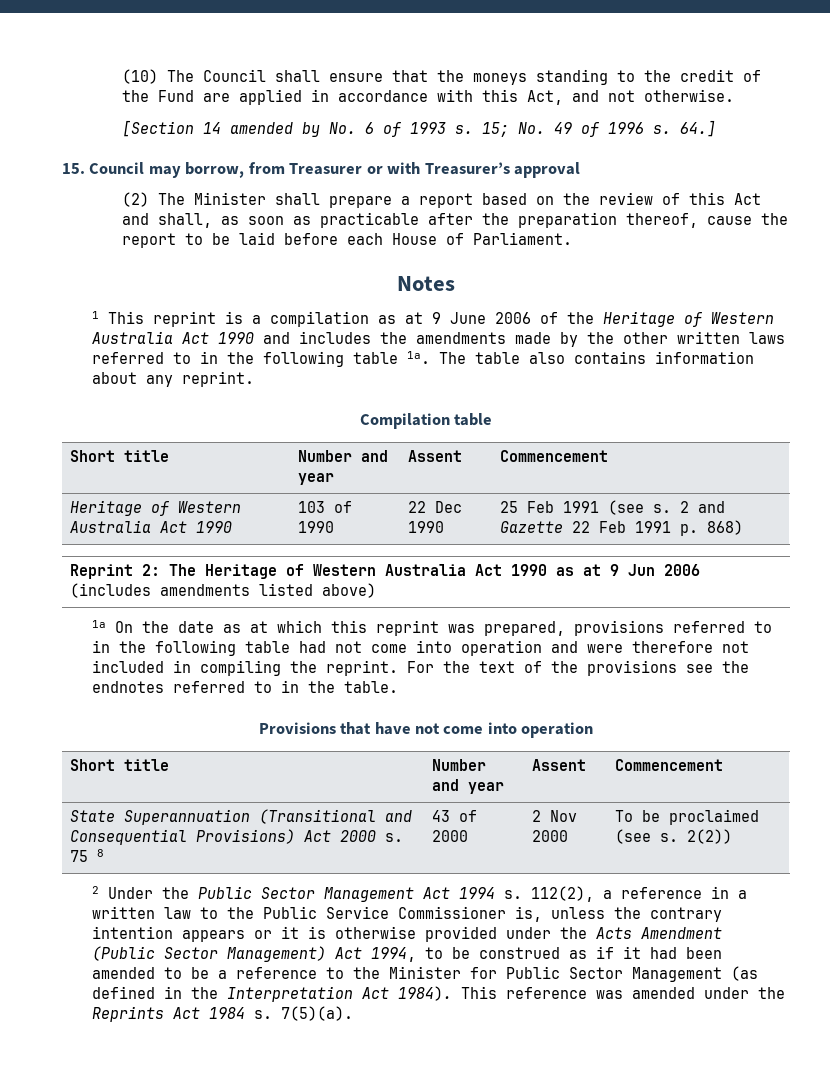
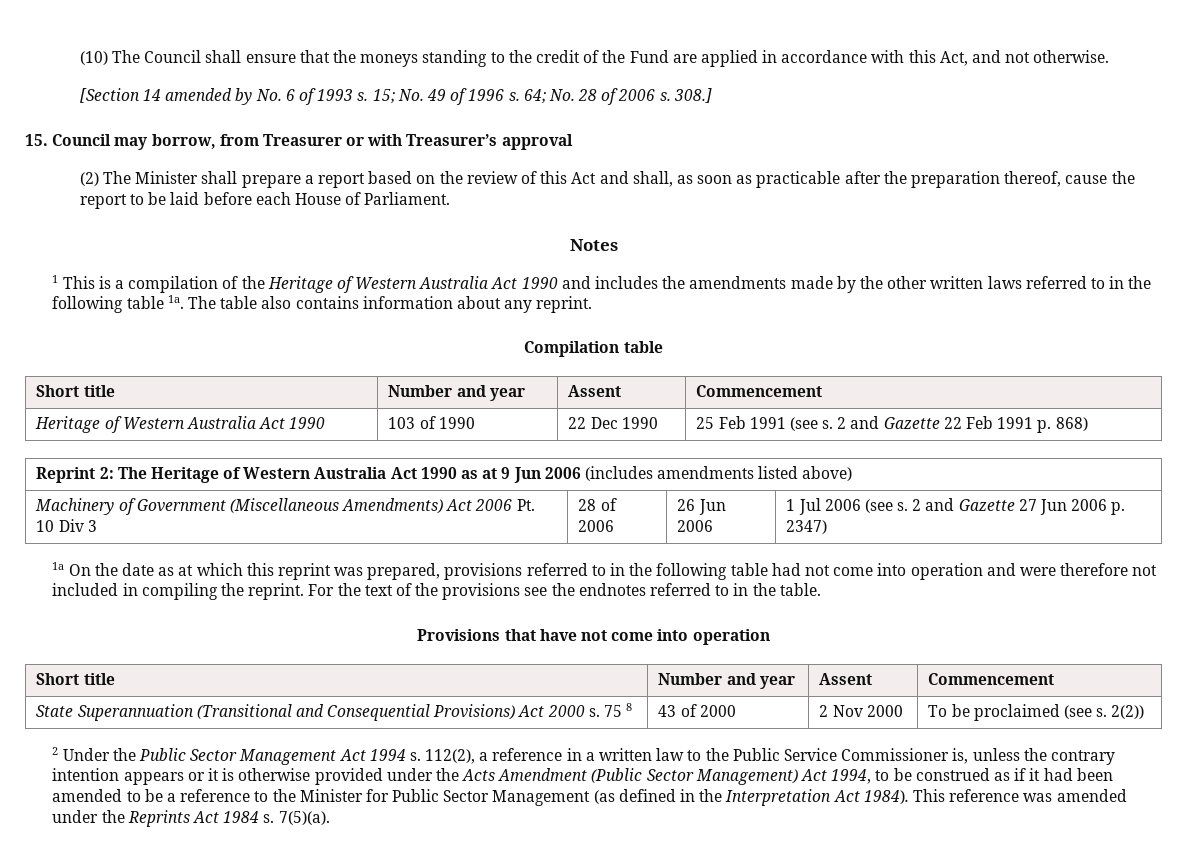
- 64.]
+ 64; No. 28 of 2006 s. 308.]
- 1 This reprint is a compilation as at 9 June 2006 of the Heritage of Western Australia Act 1990 and includes the amendments made by the other written laws referred to in the following table 1a.
+ 1 This is a compilation of the Heritage of Western Australia Act 1990 and includes the amendments made by the other written laws referred to in the following table 1a.
+ Machinery of Government (Miscellaneous Amendments) Act 2006 Pt. 10 Div 3 | 28 of 2006 | 26 Jun 2006 | 1 Jul 2006 (see s. 2 and Gazette 27 Jun 2006 p. 2347)

